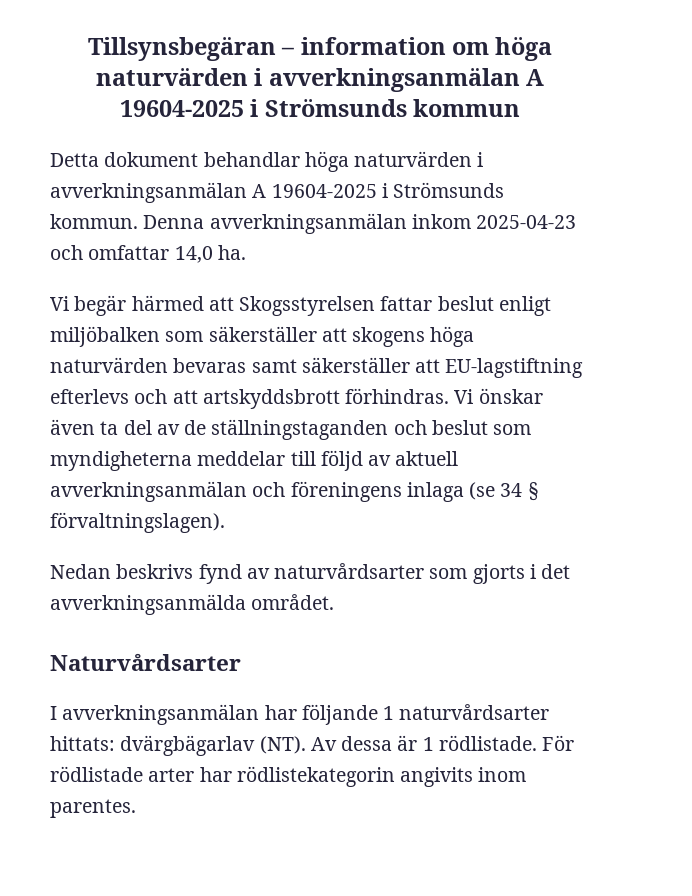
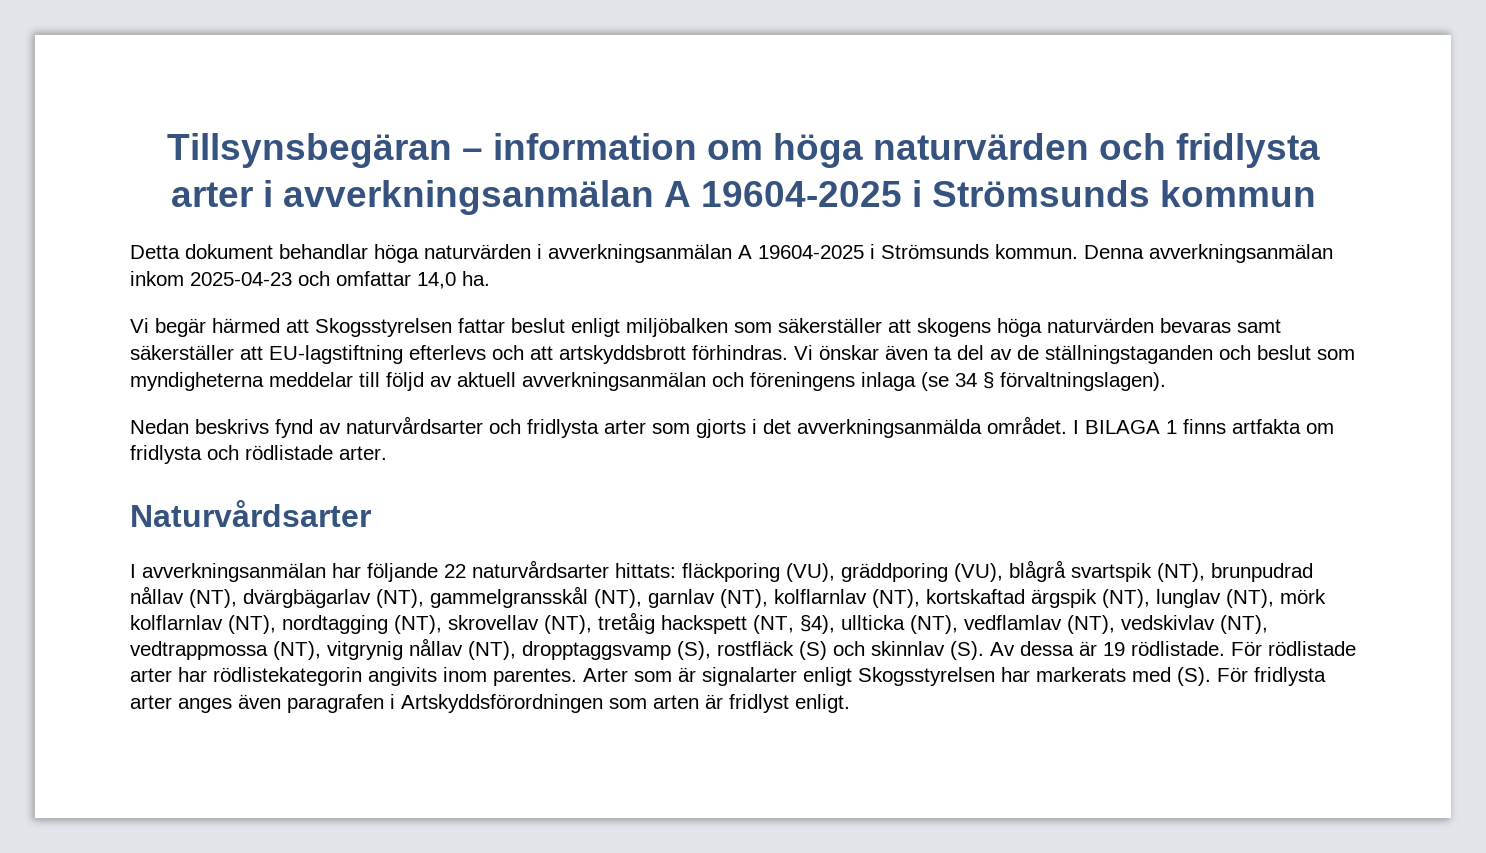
- Tillsynsbegäran – information om höga naturvärden i avverkningsanmälan A 19604-2025 i Strömsunds kommun
+ Tillsynsbegäran – information om höga naturvärden och fridlysta arter i avverkningsanmälan A 19604-2025 i Strömsunds kommun
- Nedan beskrivs fynd av naturvårdsarter som gjorts i det avverkningsanmälda området.
+ Nedan beskrivs fynd av naturvårdsarter och fridlysta arter som gjorts i det avverkningsanmälda området. I BILAGA 1 finns artfakta om fridlysta och rödlistade arter.
- I avverkningsanmälan har följande 1 naturvårdsarter hittats: dvärgbägarlav (NT). Av dessa är 1 rödlistade.
+ I avverkningsanmälan har följande 22 naturvårdsarter hittats: fläckporing (VU), gräddporing (VU), blågrå svartspik (NT), brunpudrad nållav (NT), dvärgbägarlav (NT), gammelgransskål (NT), garnlav (NT), kolflarnlav (NT), kortskaftad ärgspik (NT), lunglav (NT), mörk kolflarnlav (NT), nordtagging (NT), skrovellav (NT), tretåig hackspett (NT, §4), ullticka (NT), vedflamlav (NT), vedskivlav (NT), vedtrappmossa (NT), vitgrynig nållav (NT), dropptaggsvamp (S), rostfläck (S) och skinnlav (S). Av dessa är 19 rödlistade.
+ Arter som är signalarter enligt Skogsstyrelsen har markerats med (S). För fridlysta arter anges även paragrafen i Artskyddsförordningen som arten är fridlyst enligt.

